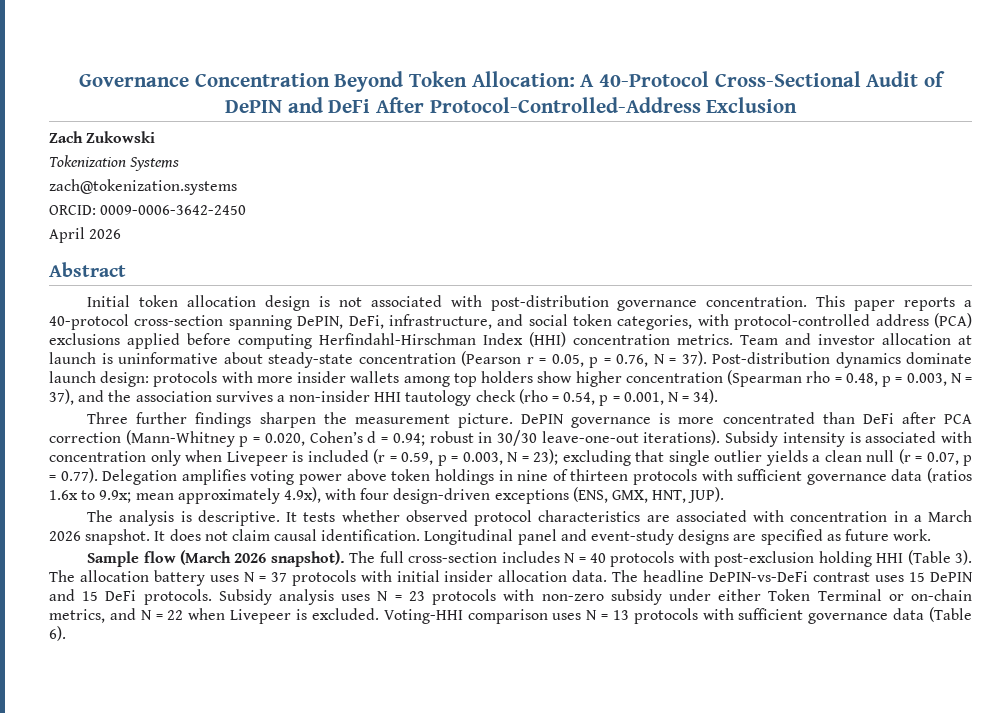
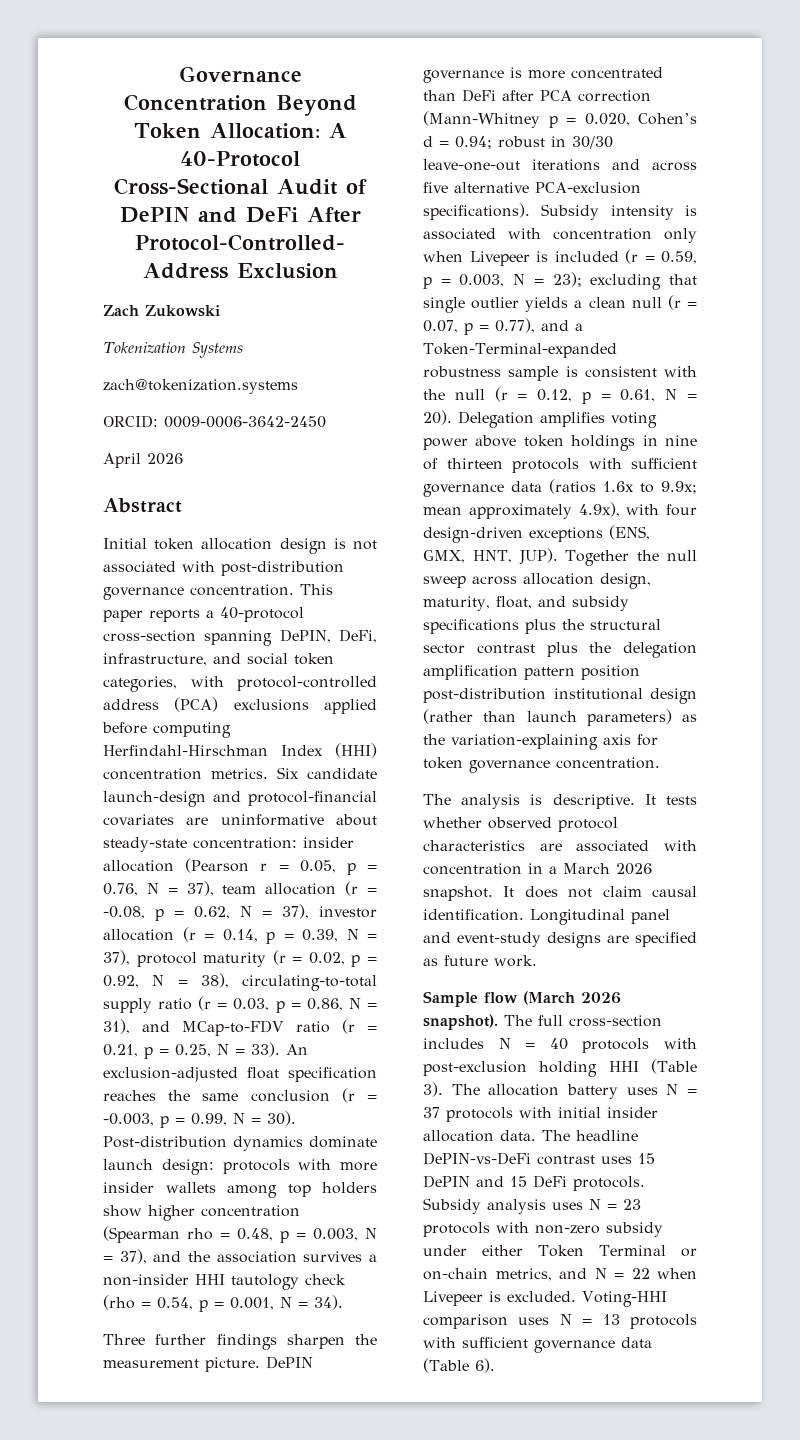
- Team and investor allocation at launch is uninformative about steady-state concentration (Pearson r = 0.05, p = 0.76, N = 37).
+ Six candidate launch-design and protocol-financial covariates are uninformative about steady-state concentration: insider allocation (Pearson r = 0.05, p = 0.76, N = 37), team allocation (r = -0.08, p = 0.62, N = 37), investor allocation (r = 0.14, p = 0.39, N = 37), protocol maturity (r = 0.02, p = 0.92, N = 38), circulating-to-total supply ratio (r = 0.03, p = 0.86, N = 31), and MCap-to-FDV ratio (r = 0.21, p = 0.25, N = 33). An exclusion-adjusted float specification reaches the same conclusion (r = -0.003, p = 0.99, N = 30).
- DePIN governance is more concentrated than DeFi after PCA correction (Mann-Whitney p = 0.020, Cohen’s d = 0.94; robust in 30/30 leave-one-out iterations).
+ DePIN governance is more concentrated than DeFi after PCA correction (Mann-Whitney p = 0.020, Cohen’s d = 0.94; robust in 30/30 leave-one-out iterations and across five alternative PCA-exclusion specifications).
- excluding that single outlier yields a clean null (r = 0.07, p = 0.77). Delegation amplifies voting power above token holdings in nine of thirteen protocols with sufficient governance data (ratios 1.6x to 9.9x;
+ excluding that single outlier yields a clean null (r = 0.07, p = 0.77), and a Token-Terminal-expanded robustness sample is consistent with the null (r = 0.12, p = 0.61, N = 20). Delegation amplifies voting power above token holdings in nine of thirteen protocols with sufficient governance data (ratios 1.6x to 9.9x;
+ Together the null sweep across allocation design, maturity, float, and subsidy specifications plus the structural sector contrast plus the delegation amplification pattern position post-distribution institutional design (rather than launch parameters) as the variation-explaining axis for token governance concentration.

